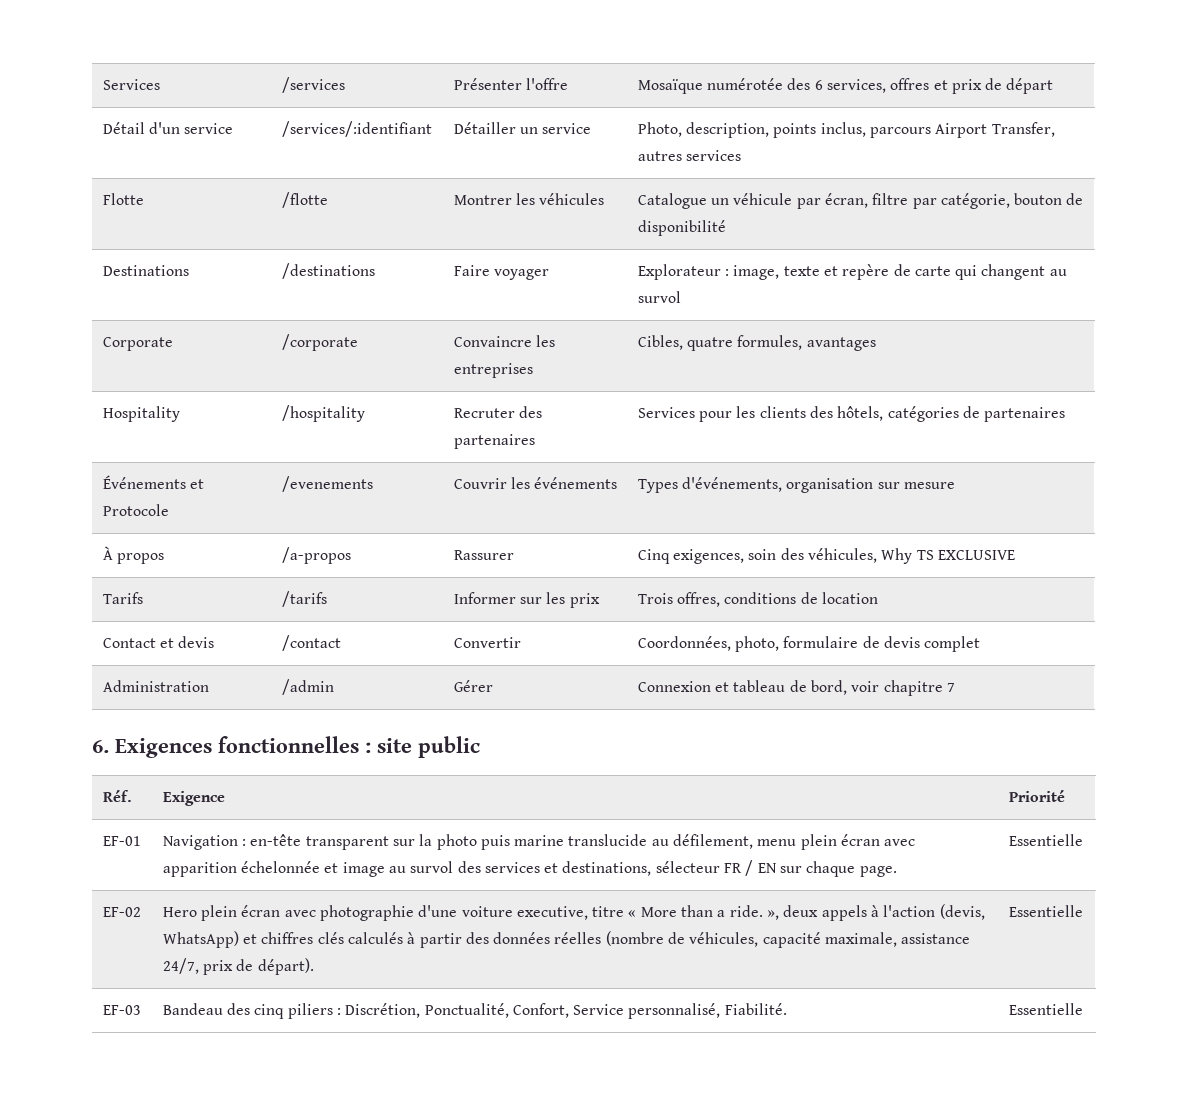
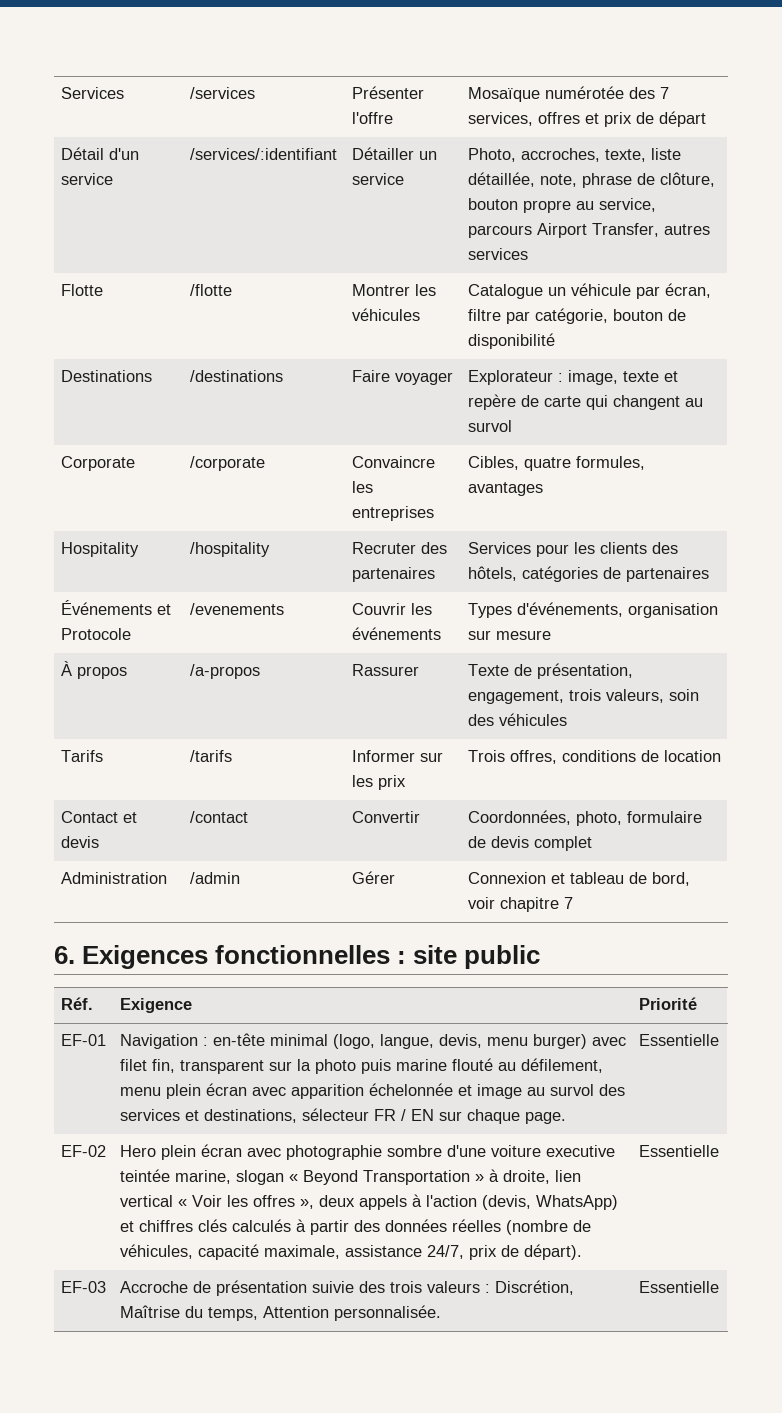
- Services | /services | Présenter l'offre | Mosaïque numérotée des 6 services, offres et prix de départ
+ Services | /services | Présenter l'offre | Mosaïque numérotée des 7 services, offres et prix de départ
- Détail d'un service | /services/:identifiant | Détailler un service | Photo, description, points inclus, parcours Airport Transfer, autres services
+ Détail d'un service | /services/:identifiant | Détailler un service | Photo, accroches, texte, liste détaillée, note, phrase de clôture, bouton propre au service, parcours Airport Transfer, autres services
- À propos | /a-propos | Rassurer | Cinq exigences, soin des véhicules, Why TS EXCLUSIVE
+ À propos | /a-propos | Rassurer | Texte de présentation, engagement, trois valeurs, soin des véhicules
- Navigation : en-tête transparent sur la photo puis marine translucide au défilement, menu plein écran avec apparition échelonnée et image au survol des services et destinations, sélecteur FR / EN sur chaque page.
+ Navigation : en-tête minimal (logo, langue, devis, menu burger) avec filet fin, transparent sur la photo puis marine flouté au défilement, menu plein écran avec apparition échelonnée et image au survol des services et destinations, sélecteur FR / EN sur chaque page.
- Hero plein écran avec photographie d'une voiture executive, titre « More than a ride. », deux appels à l'action (devis, WhatsApp) et chiffres clés calculés à partir des données réelles (nombre de véhicules, capacité maximale, assistance 24/7, prix de départ).
+ Hero plein écran avec photographie sombre d'une voiture executive teintée marine, slogan « Beyond Transportation » à droite, lien vertical « Voir les offres », deux appels à l'action (devis, WhatsApp) et chiffres clés calculés à partir des données réelles (nombre de véhicules, capacité maximale, assistance 24/7, prix de départ).
- EF-03 | Bandeau des cinq piliers : Discrétion, Ponctualité, Confort, Service personnalisé, Fiabilité. | Essentielle
+ EF-03 | Accroche de présentation suivie des trois valeurs : Discrétion, Maîtrise du temps, Attention personnalisée. | Essentielle

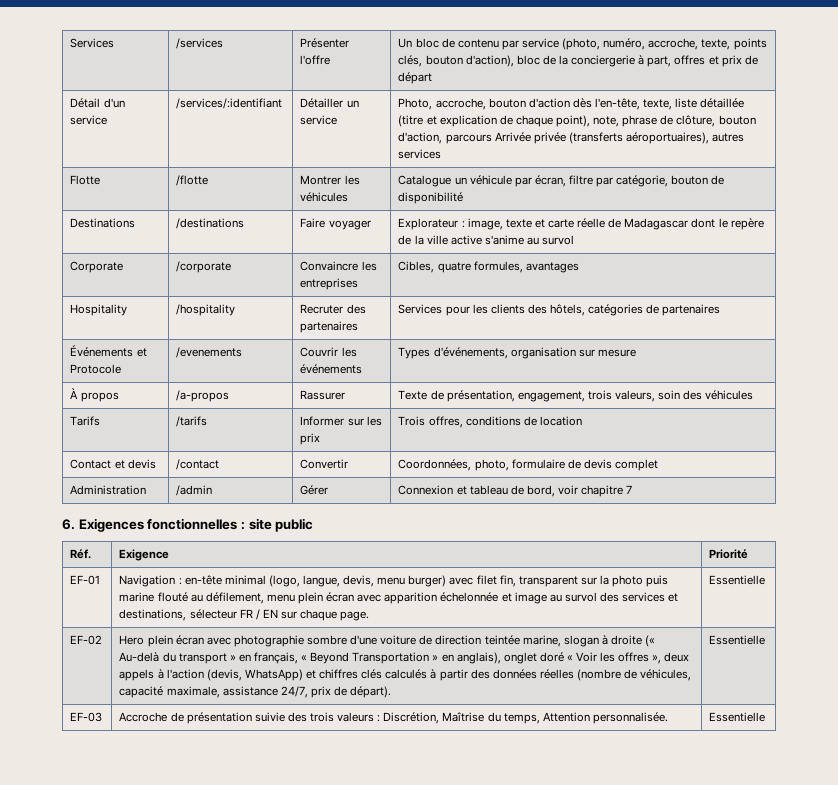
- Services | /services | Présenter l'offre | Mosaïque numérotée des 7 services, offres et prix de départ
+ Services | /services | Présenter l'offre | Un bloc de contenu par service (photo, numéro, accroche, texte, points clés, bouton d'action), bloc de la conciergerie à part, offres et prix de départ
- Détail d'un service | /services/:identifiant | Détailler un service | Photo, accroches, texte, liste détaillée, note, phrase de clôture, bouton propre au service, parcours Airport Transfer, autres services
+ Détail d'un service | /services/:identifiant | Détailler un service | Photo, accroche, bouton d'action dès l'en-tête, texte, liste détaillée (titre et explication de chaque point), note, phrase de clôture, bouton d'action, parcours Arrivée privée (transferts aéroportuaires), autres services
- Destinations | /destinations | Faire voyager | Explorateur : image, texte et repère de carte qui changent au survol
+ Destinations | /destinations | Faire voyager | Explorateur : image, texte et carte réelle de Madagascar dont le repère de la ville active s'anime au survol
- Hero plein écran avec photographie sombre d'une voiture executive teintée marine, slogan « Beyond Transportation » à droite, lien vertical « Voir les offres », deux appels à l'action (devis, WhatsApp) et chiffres clés calculés à partir des données réelles (nombre de véhicules, capacité maximale, assistance 24/7, prix de départ).
+ Hero plein écran avec photographie sombre d'une voiture de direction teintée marine, slogan à droite (« Au-delà du transport » en français, « Beyond Transportation » en anglais), onglet doré « Voir les offres », deux appels à l'action (devis, WhatsApp) et chiffres clés calculés à partir des données réelles (nombre de véhicules, capacité maximale, assistance 24/7, prix de départ).

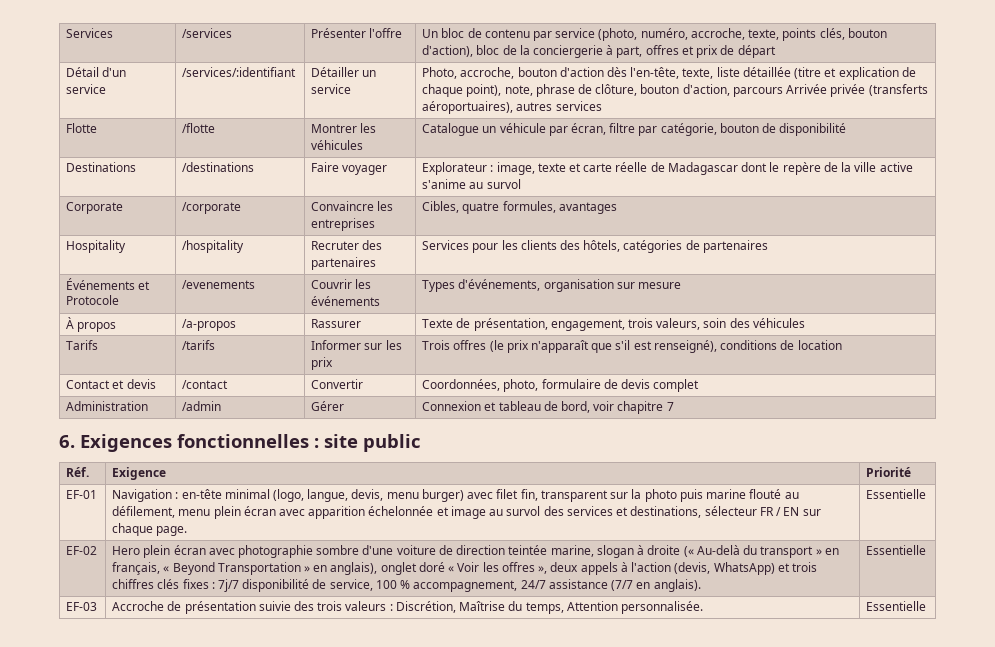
- Tarifs | /tarifs | Informer sur les prix | Trois offres, conditions de location
+ Tarifs | /tarifs | Informer sur les prix | Trois offres (le prix n'apparaît que s'il est renseigné), conditions de location
- Hero plein écran avec photographie sombre d'une voiture de direction teintée marine, slogan à droite (« Au-delà du transport » en français, « Beyond Transportation » en anglais), onglet doré « Voir les offres », deux appels à l'action (devis, WhatsApp) et chiffres clés calculés à partir des données réelles (nombre de véhicules, capacité maximale, assistance 24/7, prix de départ).
+ Hero plein écran avec photographie sombre d'une voiture de direction teintée marine, slogan à droite (« Au-delà du transport » en français, « Beyond Transportation » en anglais), onglet doré « Voir les offres », deux appels à l'action (devis, WhatsApp) et trois chiffres clés fixes : 7j/7 disponibilité de service, 100 % accompagnement, 24/7 assistance (7/7 en anglais).

